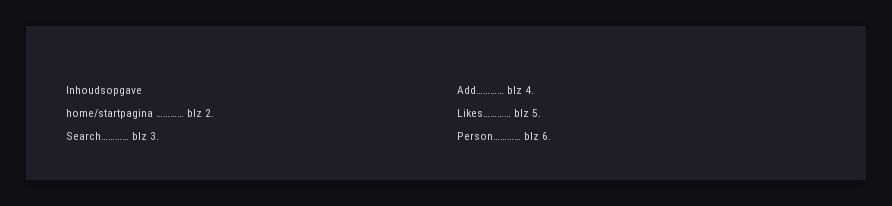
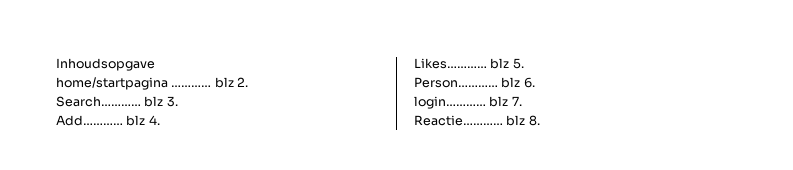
+ login………… blz 7.
+ Reactie………… blz 8.

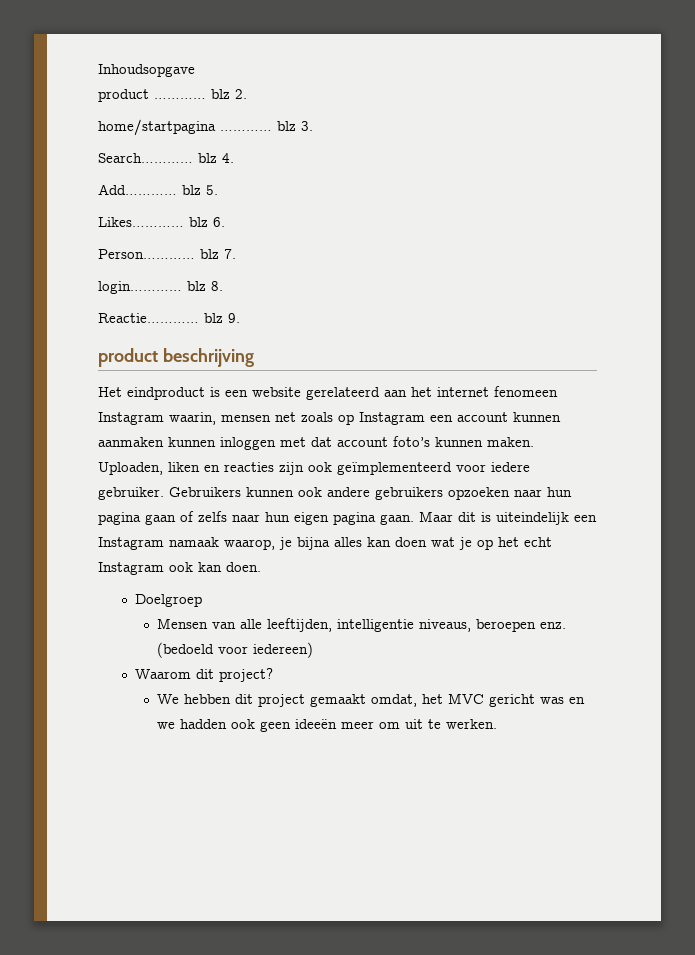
+ product ………… blz 2.
- home/startpagina ………… blz 2.
+ home/startpagina ………… blz 3.
- Search………… blz 3.
+ Search………… blz 4.
- Add………… blz 4.
+ Add………… blz 5.
- Likes………… blz 5.
+ Likes………… blz 6.
- Person………… blz 6.
+ Person………… blz 7.
- login………… blz 7.
+ login………… blz 8.
- Reactie………… blz 8.
+ Reactie………… blz 9.
+ product beschrijving
+ Het eindproduct is een website gerelateerd aan het internet fenomeen Instagram waarin, mensen net zoals op Instagram een account kunnen aanmaken kunnen inloggen met dat account foto’s kunnen maken. Uploaden, liken en reacties zijn ook geïmplementeerd voor iedere gebruiker. Gebruikers kunnen ook andere gebruikers opzoeken naar hun pagina gaan of zelfs naar hun eigen pagina gaan. Maar dit is uiteindelijk een Instagram namaak waarop, je bijna alles kan doen wat je op het echt Instagram ook kan doen.
+ Doelgroep
+ Mensen van alle leeftijden, intelligentie niveaus, beroepen enz. (bedoeld voor iedereen)
+ Waarom dit project?
+ We hebben dit project gemaakt omdat, het MVC gericht was en we hadden ook geen ideeën meer om uit te werken.

